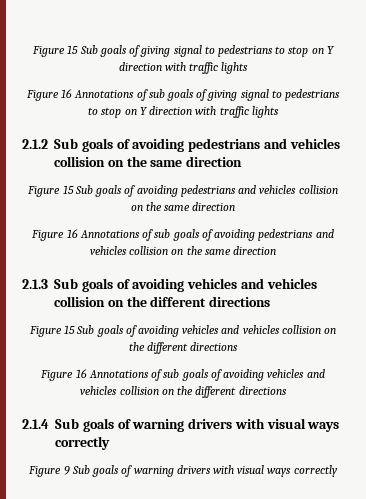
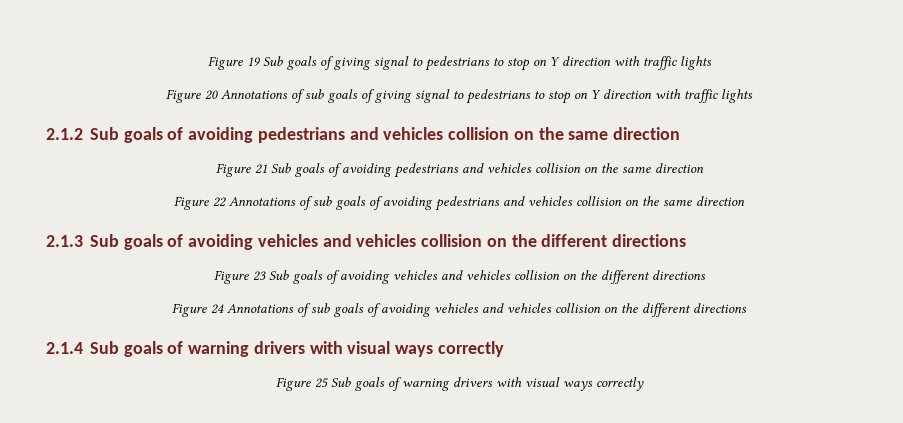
- Figure 15 Sub goals of giving signal to pedestrians to stop on Y direction with traffic lights
+ Figure 19 Sub goals of giving signal to pedestrians to stop on Y direction with traffic lights
- Figure 16 Annotations of sub goals of giving signal to pedestrians to stop on Y direction with traffic lights
+ Figure 20 Annotations of sub goals of giving signal to pedestrians to stop on Y direction with traffic lights
- Figure 15 Sub goals of avoiding pedestrians and vehicles collision on the same direction
+ Figure 21 Sub goals of avoiding pedestrians and vehicles collision on the same direction
- Figure 16 Annotations of sub goals of avoiding pedestrians and vehicles collision on the same direction
+ Figure 22 Annotations of sub goals of avoiding pedestrians and vehicles collision on the same direction
- Figure 15 Sub goals of avoiding vehicles and vehicles collision on the different directions
+ Figure 23 Sub goals of avoiding vehicles and vehicles collision on the different directions
- Figure 16 Annotations of sub goals of avoiding vehicles and vehicles collision on the different directions
+ Figure 24 Annotations of sub goals of avoiding vehicles and vehicles collision on the different directions
- Figure 9 Sub goals of warning drivers with visual ways correctly
+ Figure 25 Sub goals of warning drivers with visual ways correctly

